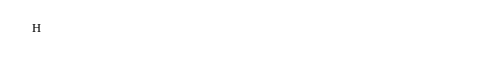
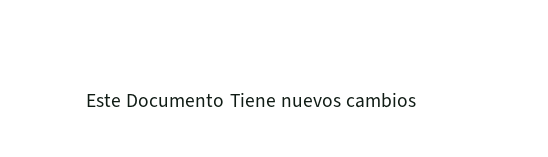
- H
+ Este Documento Tiene nuevos cambios

